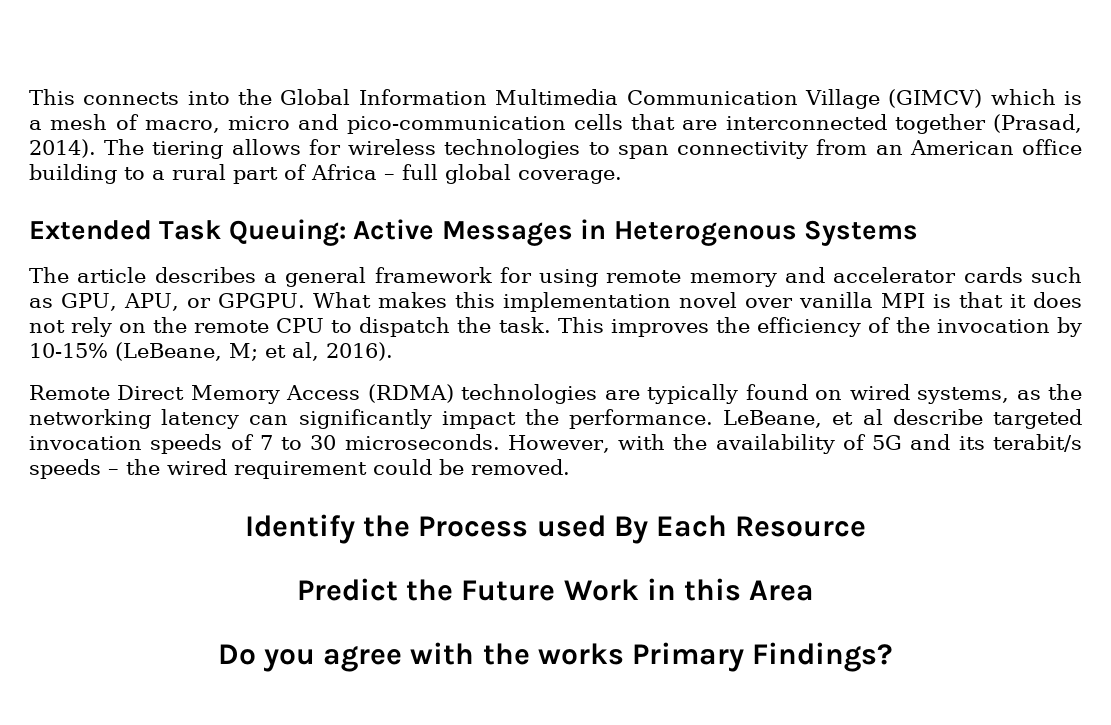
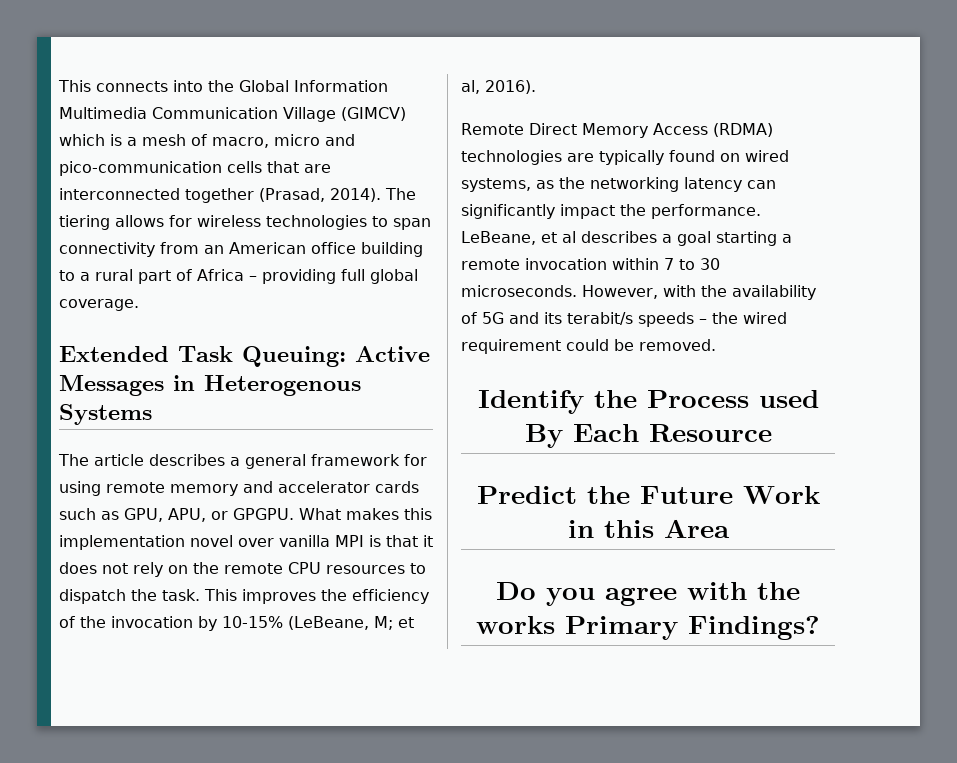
- The tiering allows for wireless technologies to span connectivity from an American office building to a rural part of Africa – full global coverage.
+ The tiering allows for wireless technologies to span connectivity from an American office building to a rural part of Africa – providing full global coverage.
- What makes this implementation novel over vanilla MPI is that it does not rely on the remote CPU to dispatch the task.
+ What makes this implementation novel over vanilla MPI is that it does not rely on the remote CPU resources to dispatch the task.
- LeBeane, et al describe targeted invocation speeds of 7 to 30 microseconds.
+ LeBeane, et al describes a goal starting a remote invocation within 7 to 30 microseconds.

